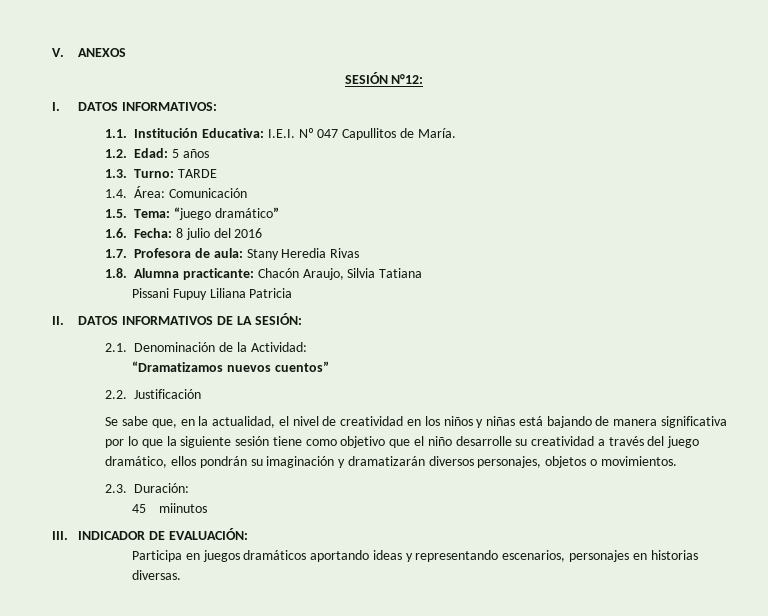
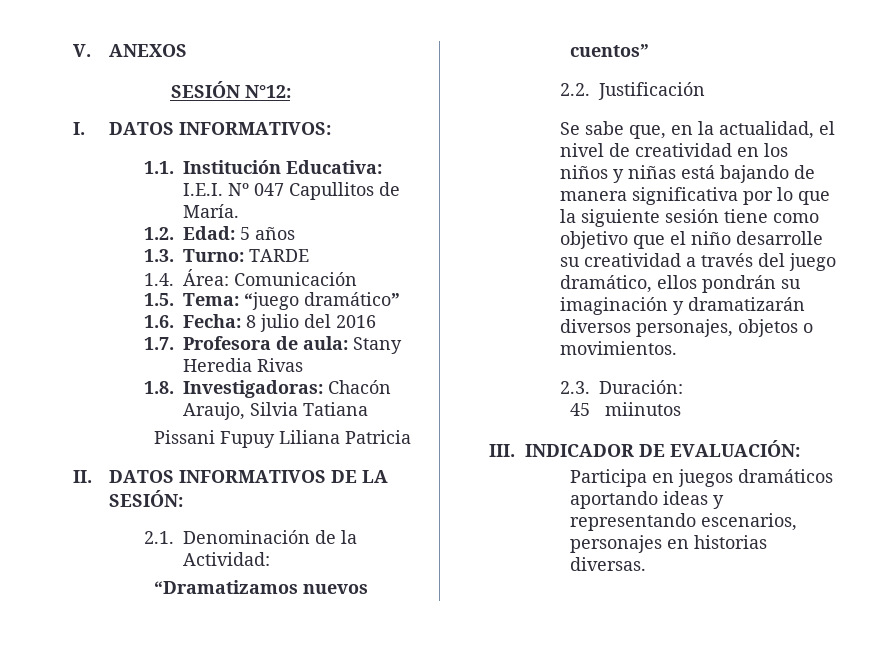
- 1.8. Alumna practicante: Chacón Araujo, Silvia Tatiana
+ 1.8. Investigadoras: Chacón Araujo, Silvia Tatiana

